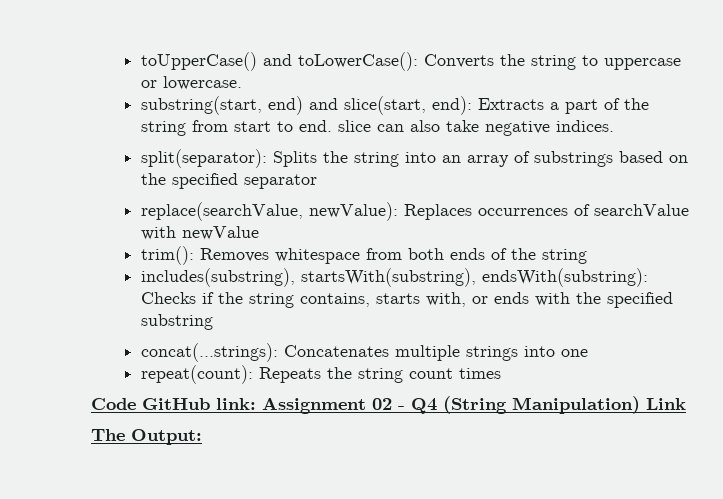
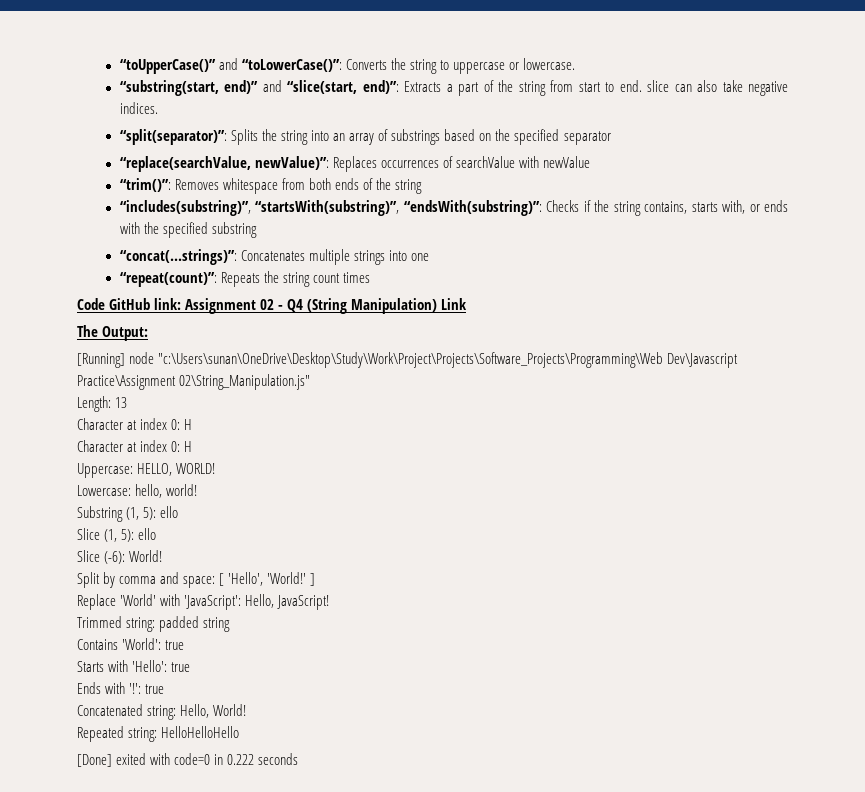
- toUpperCase() and toLowerCase(): Converts the string to uppercase or lowercase.
+ “toUpperCase()” and “toLowerCase()”: Converts the string to uppercase or lowercase.
- substring(start, end) and slice(start, end): Extracts a part of the string from start to end. slice can also take negative indices.
+ “substring(start, end)” and “slice(start, end)”: Extracts a part of the string from start to end. slice can also take negative indices.
- split(separator): Splits the string into an array of substrings based on the specified separator
+ “split(separator)”: Splits the string into an array of substrings based on the specified separator
- replace(searchValue, newValue): Replaces occurrences of searchValue with newValue
+ “replace(searchValue, newValue)”: Replaces occurrences of searchValue with newValue
- trim(): Removes whitespace from both ends of the string
+ “trim()”: Removes whitespace from both ends of the string
- includes(substring), startsWith(substring), endsWith(substring): Checks if the string contains, starts with, or ends with the specified substring
+ “includes(substring)”, “startsWith(substring)”, “endsWith(substring)”: Checks if the string contains, starts with, or ends with the specified substring
- concat(...strings): Concatenates multiple strings into one
+ “concat(...strings)”: Concatenates multiple strings into one
- repeat(count): Repeats the string count times
+ “repeat(count)”: Repeats the string count times
+ [Running] node "c:\Users\sunan\OneDrive\Desktop\Study\Work\Project\Projects\Software_Projects\Programming\Web Dev\Javascript Practice\Assignment 02\String_Manipulation.js"
+ Length: 13
+ Character at index 0: H
+ Character at index 0: H
+ Uppercase: HELLO, WORLD!
+ Lowercase: hello, world!
+ Substring (1, 5): ello
+ Slice (1, 5): ello
+ Slice (-6): World!
+ Split by comma and space: [ 'Hello', 'World!' ]
+ Replace 'World' with 'JavaScript': Hello, JavaScript!
+ Trimmed string: padded string
+ Contains 'World': true
+ Starts with 'Hello': true
+ Ends with '!': true
+ Concatenated string: Hello, World!
+ Repeated string: HelloHelloHello
+ [Done] exited with code=0 in 0.222 seconds

